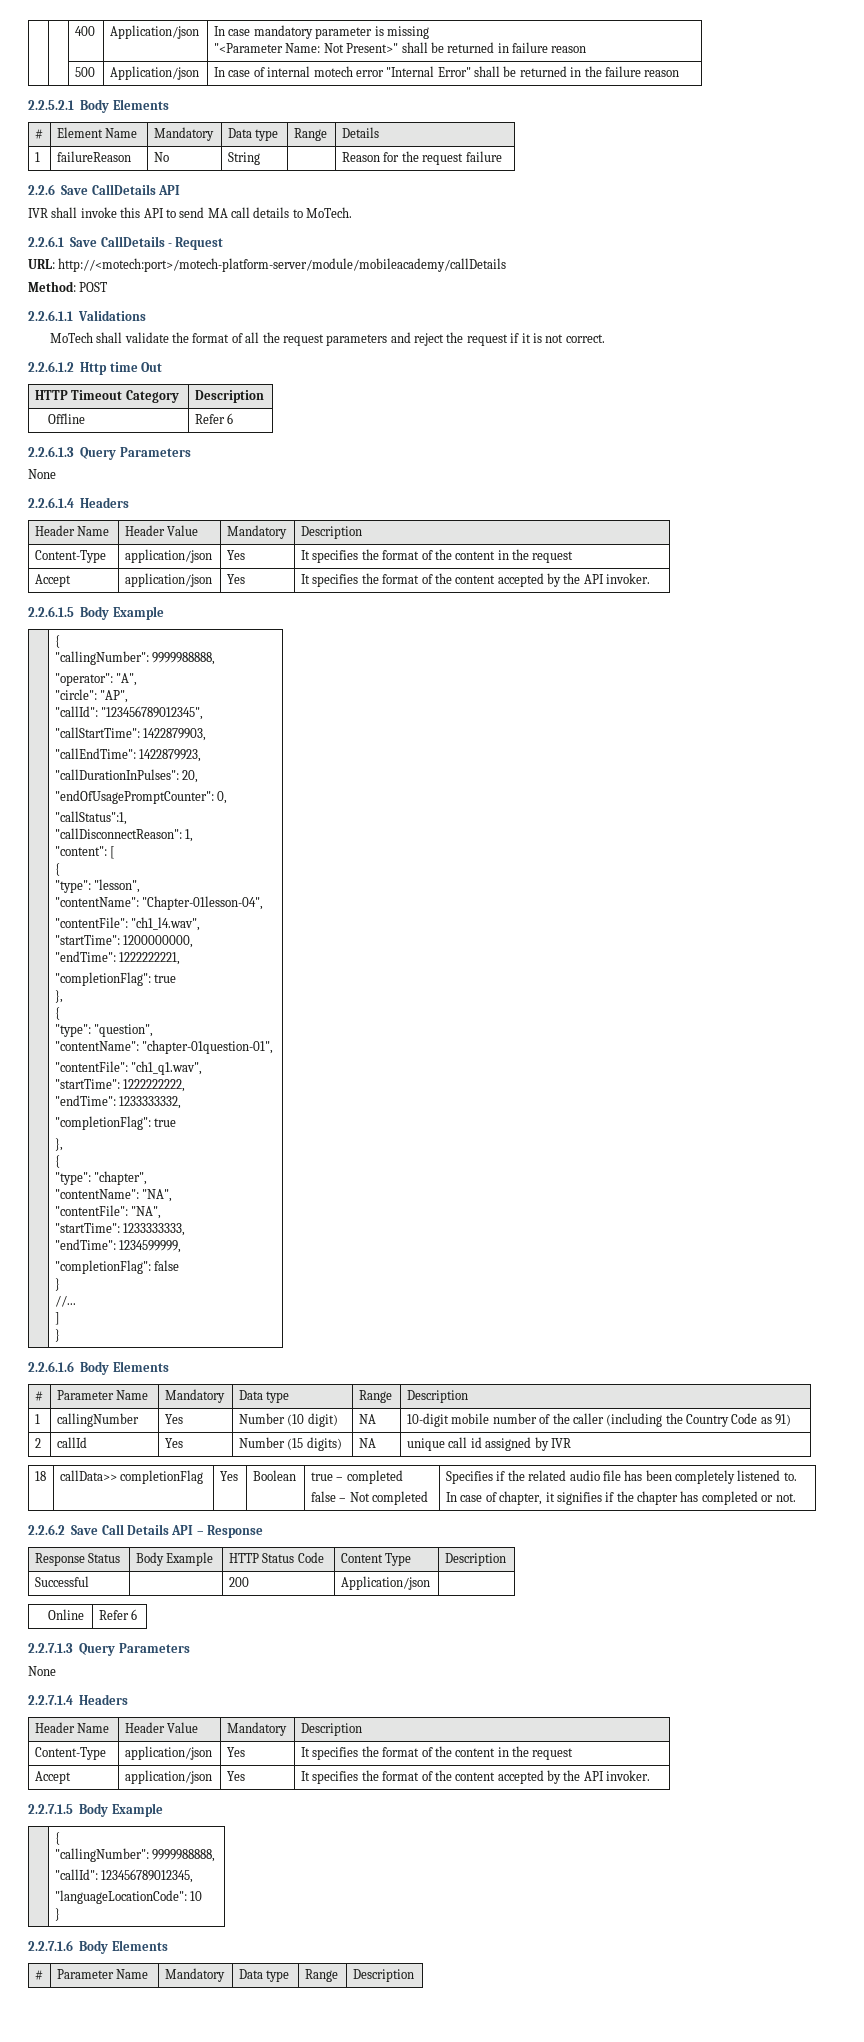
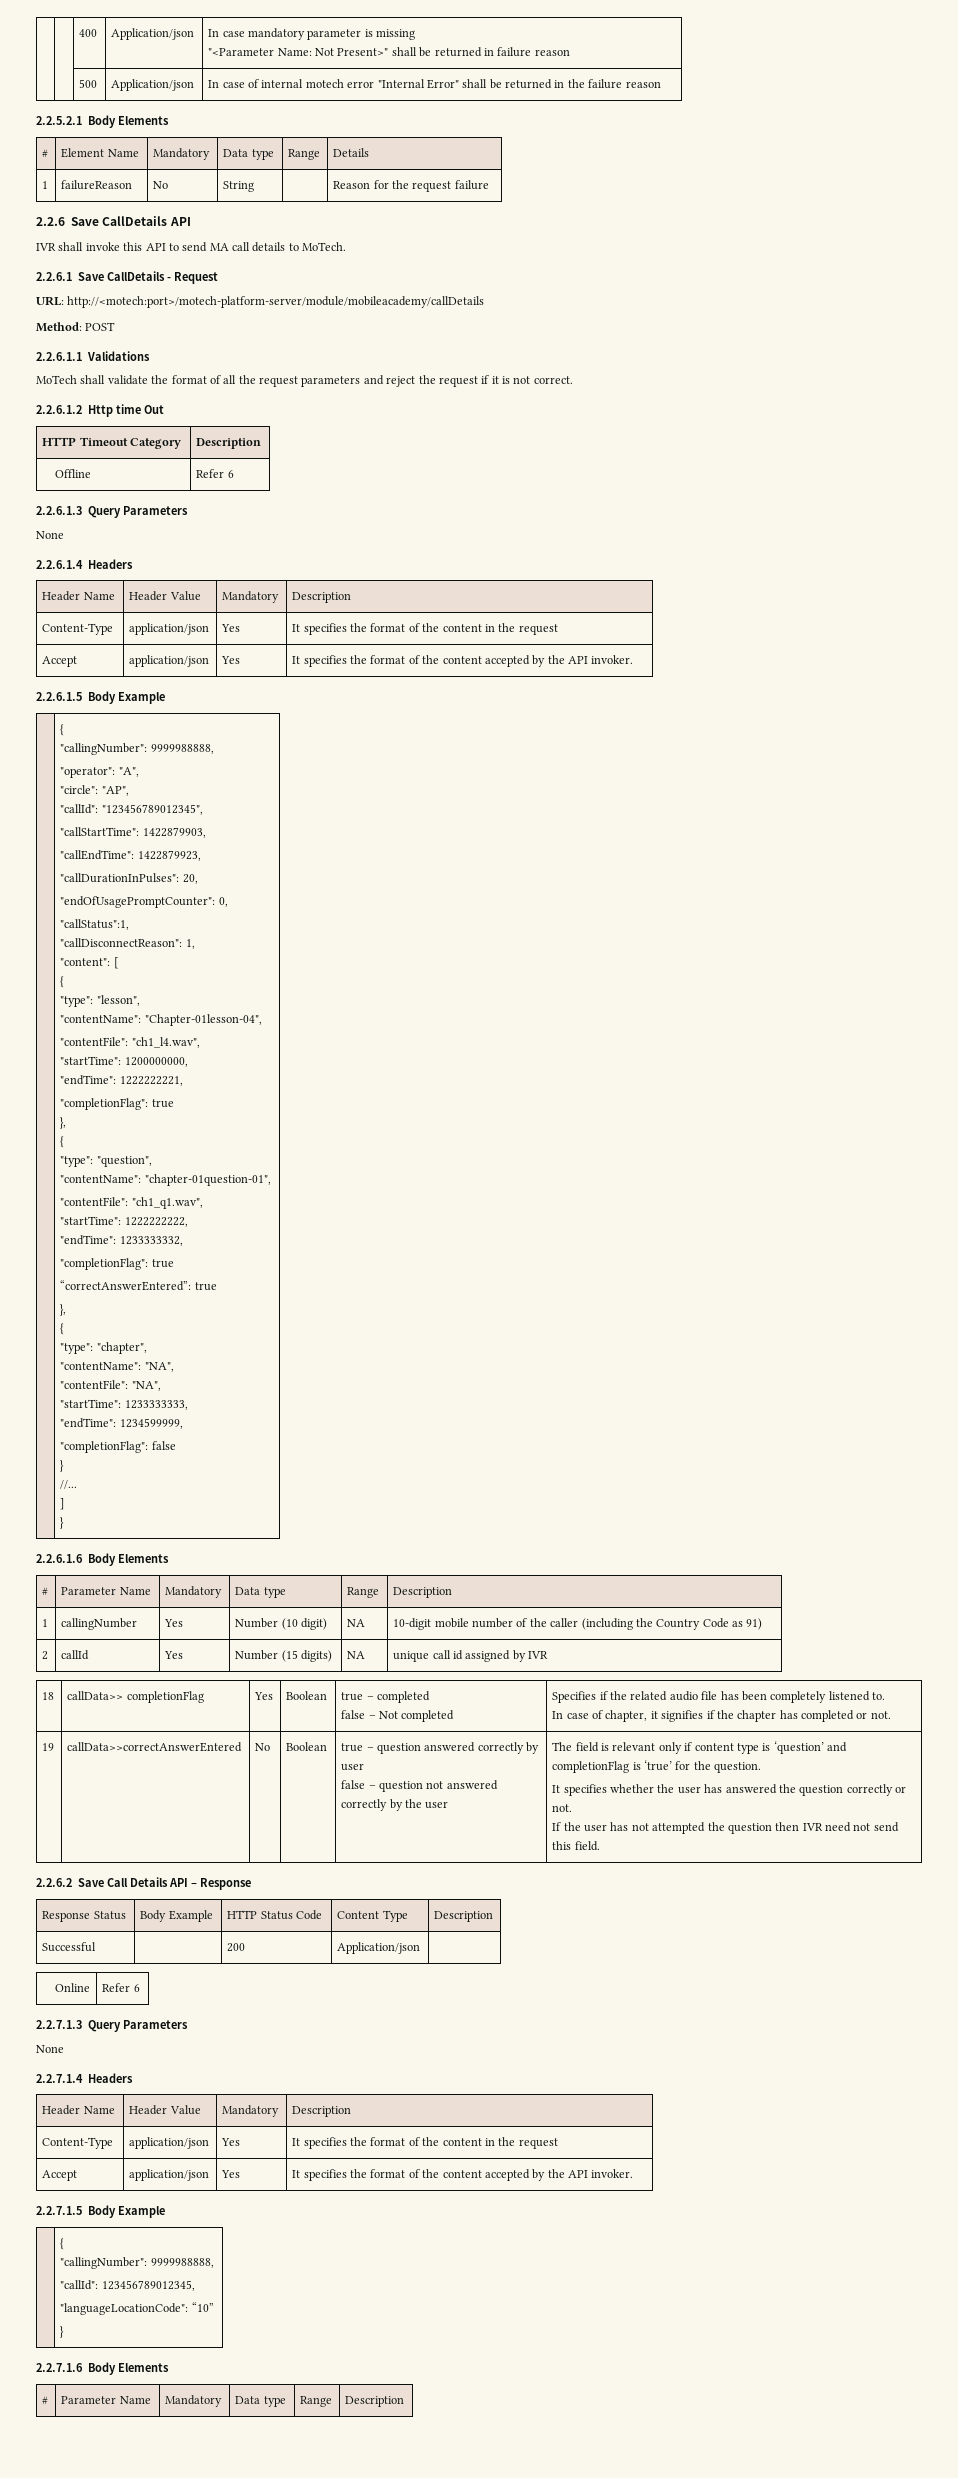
+ “correctAnswerEntered”: true
+ 19 | callData>>correctAnswerEntered | No | Boolean | true – question answered correctly by user
+ false – question not answered correctly by the user | The field is relevant only if content type is ‘question’ and completionFlag is ‘true’ for the question.
+ It specifies whether the user has answered the question correctly or not.
+ If the user has not attempted the question then IVR need not send this field.
  2.2.7.1.5 Body Example
  | {
  "callingNumber": 9999988888,
  "callId": 123456789012345,
- "languageLocationCode": 10
+ "languageLocationCode": “10”

